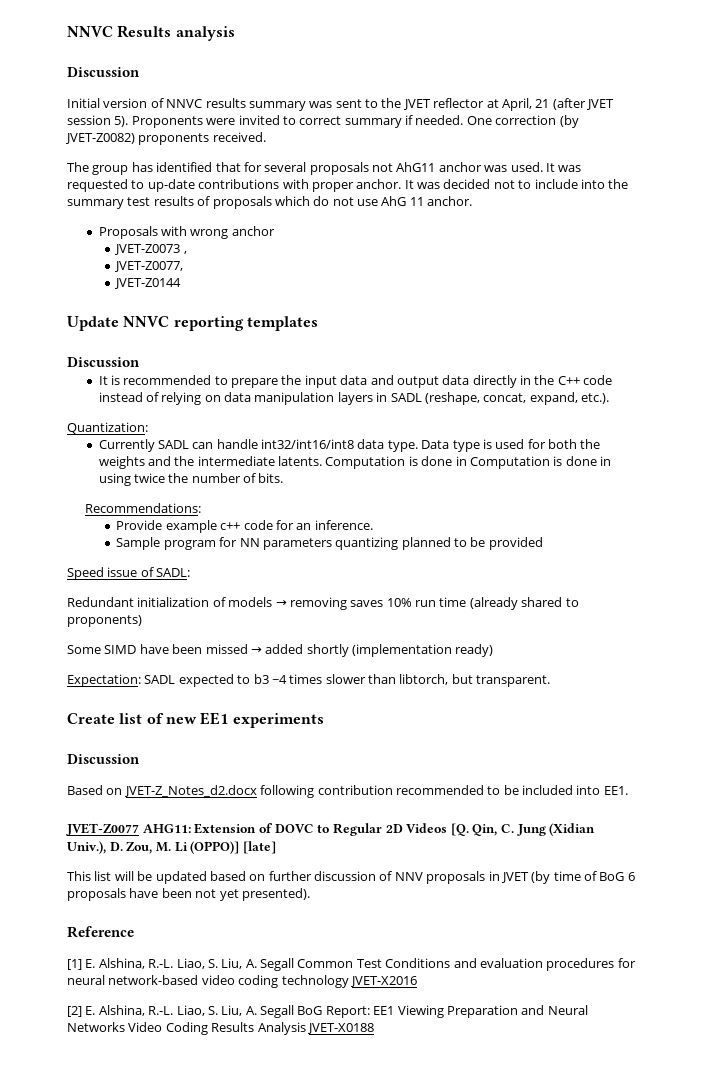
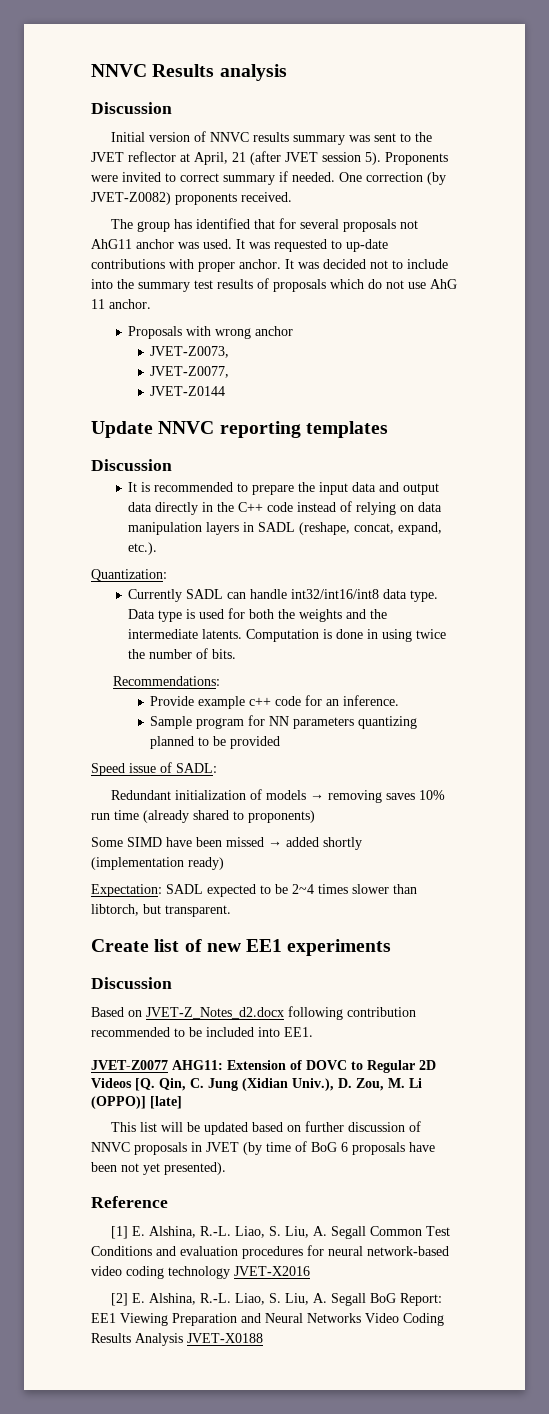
- JVET-Z0073 ,
+ JVET-Z0073,
- Computation is done in Computation is done in using twice the number of bits.
+ Computation is done in using twice the number of bits.
- Expectation: SADL expected to b3 ~4 times slower than libtorch, but transparent.
+ Expectation: SADL expected to be 2~4 times slower than libtorch, but transparent.
- This list will be updated based on further discussion of NNV proposals in JVET (by time of BoG 6 proposals have been not yet presented).
+ This list will be updated based on further discussion of NNVC proposals in JVET (by time of BoG 6 proposals have been not yet presented).

